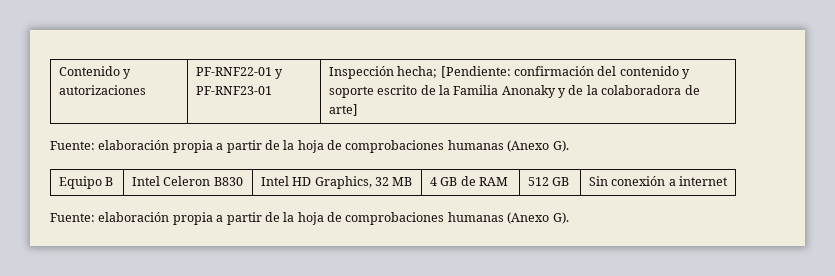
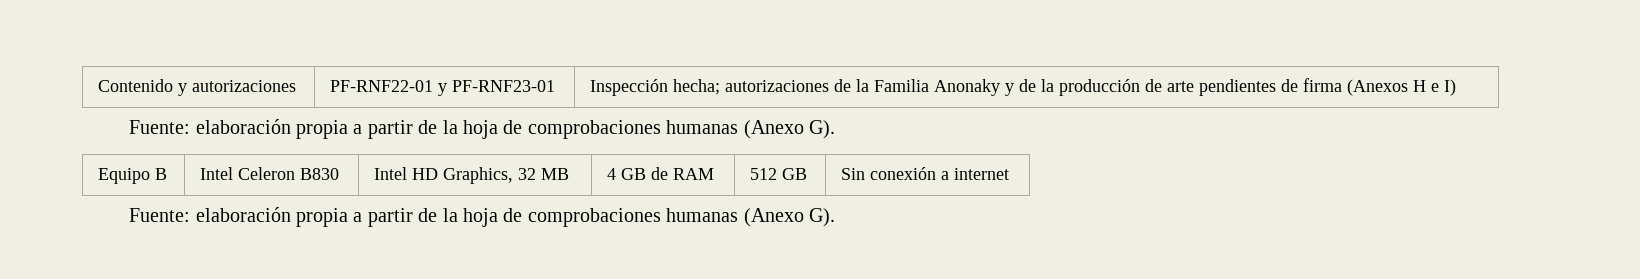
- Contenido y autorizaciones | PF-RNF22-01 y PF-RNF23-01 | Inspección hecha; [Pendiente: confirmación del contenido y soporte escrito de la Familia Anonaky y de la colaboradora de arte]
+ Contenido y autorizaciones | PF-RNF22-01 y PF-RNF23-01 | Inspección hecha; autorizaciones de la Familia Anonaky y de la producción de arte pendientes de firma (Anexos H e I)

